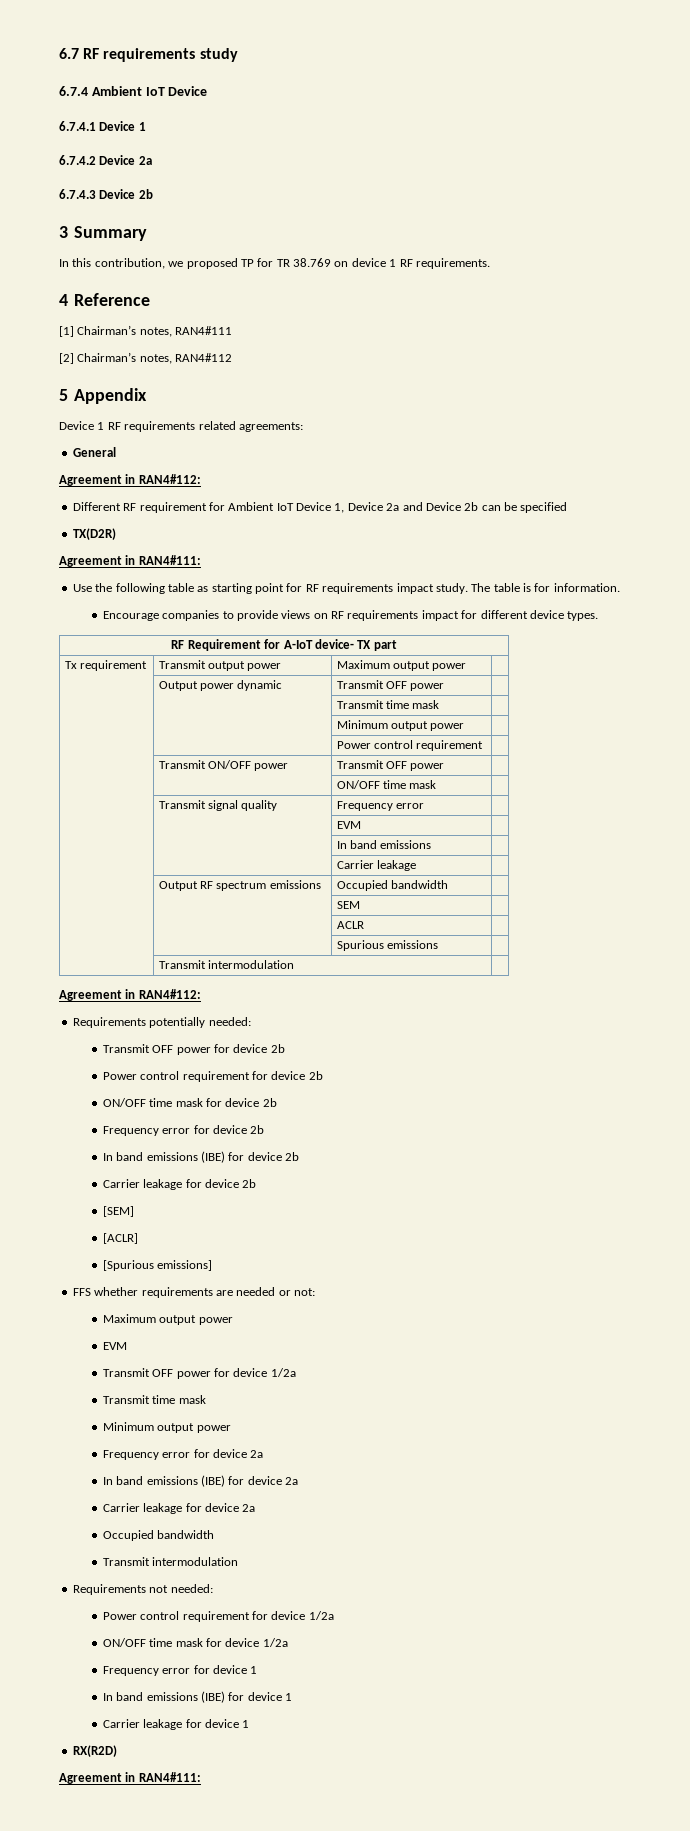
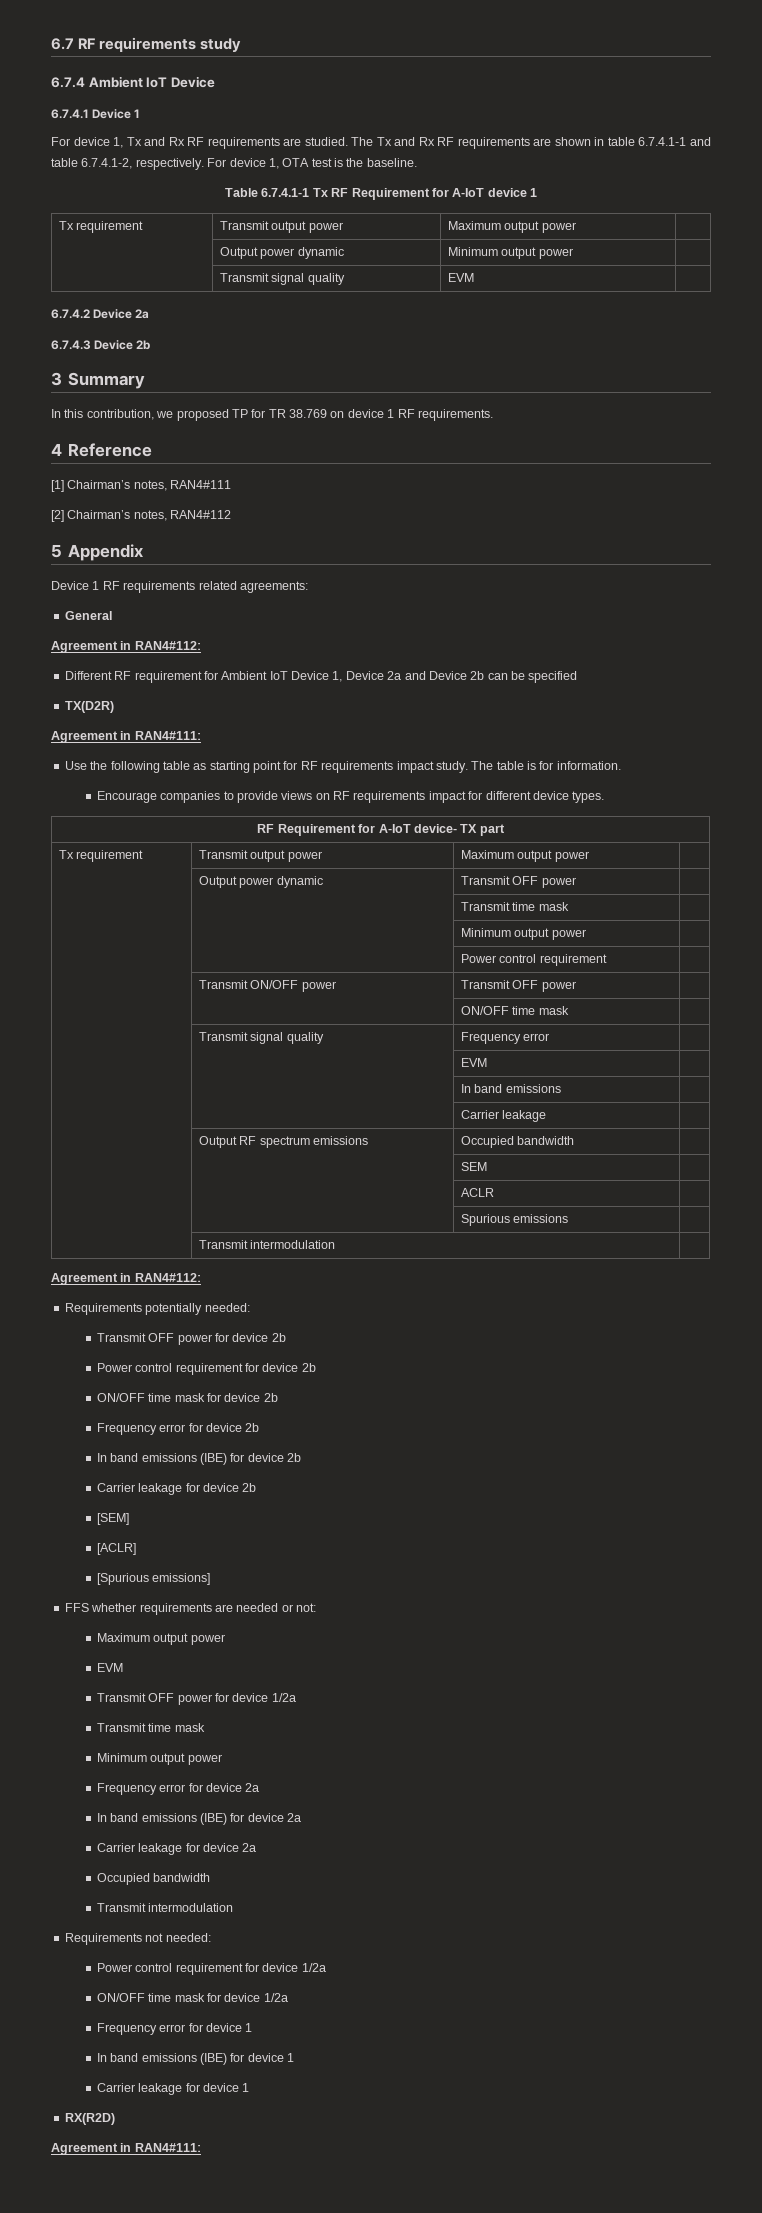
+ For device 1, Tx and Rx RF requirements are studied. The Tx and Rx RF requirements are shown in table 6.7.4.1-1 and table 6.7.4.1-2, respectively. For device 1, OTA test is the baseline.
+ Table 6.7.4.1-1 Tx RF Requirement for A-IoT device 1
+ Tx requirement | Transmit output power | Maximum output power |
+ | Output power dynamic | Minimum output power |
+ | Transmit signal quality | EVM |

